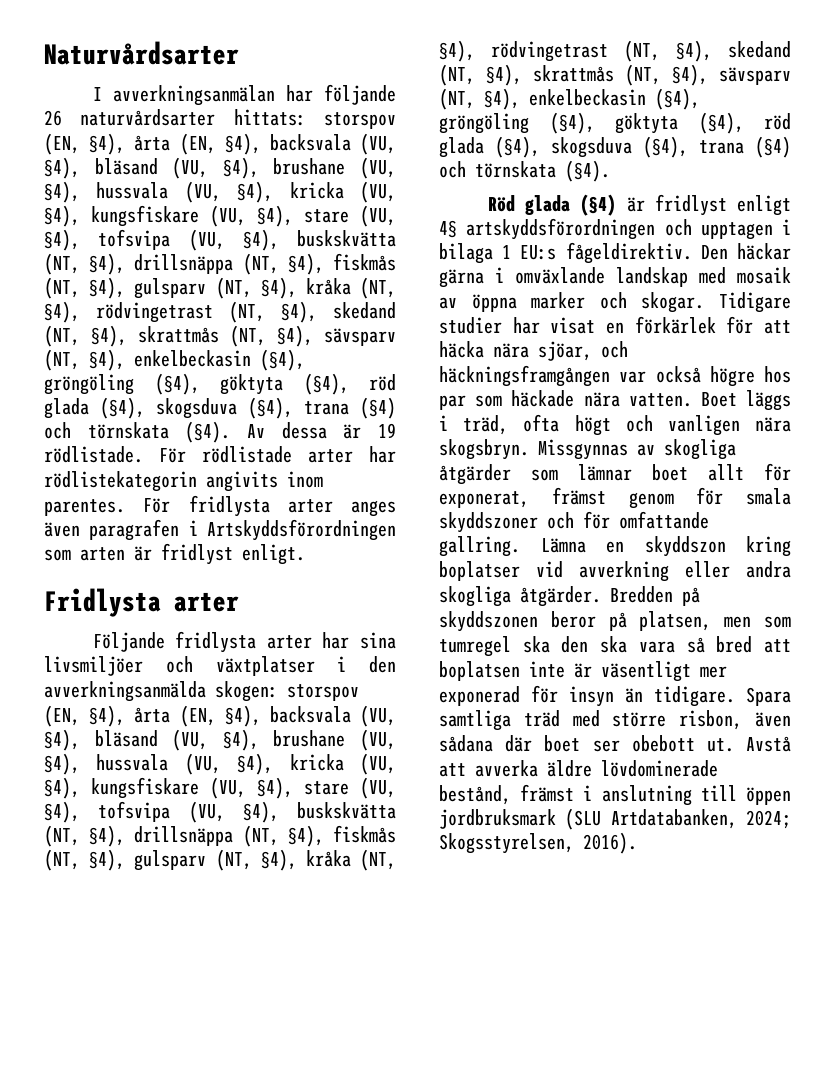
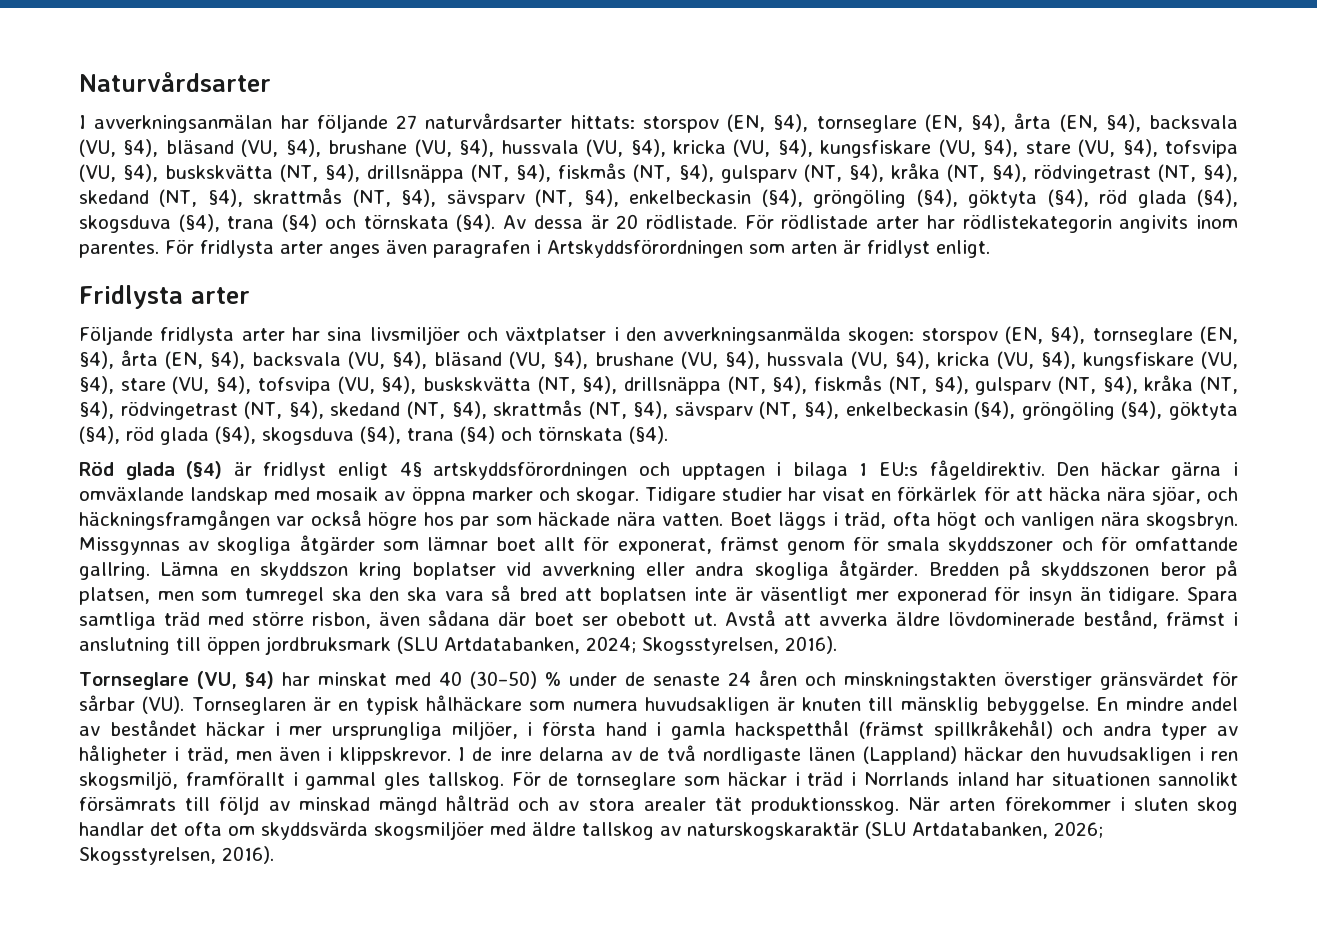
- I avverkningsanmälan har följande 26 naturvårdsarter hittats: storspov (EN, §4), årta (EN, §4), backsvala (VU, §4), bläsand (VU, §4), brushane (VU, §4), hussvala (VU, §4), kricka (VU, §4), kungsfiskare (VU, §4), stare (VU, §4), tofsvipa (VU, §4), buskskvätta (NT, §4), drillsnäppa (NT, §4), fiskmås (NT, §4), gulsparv (NT, §4), kråka (NT, §4), rödvingetrast (NT, §4), skedand (NT, §4), skrattmås (NT, §4), sävsparv (NT, §4), enkelbeckasin (§4), gröngöling (§4), göktyta (§4), röd glada (§4), skogsduva (§4), trana (§4) och törnskata (§4).
+ I avverkningsanmälan har följande 27 naturvårdsarter hittats: storspov (EN, §4), tornseglare (EN, §4), årta (EN, §4), backsvala (VU, §4), bläsand (VU, §4), brushane (VU, §4), hussvala (VU, §4), kricka (VU, §4), kungsfiskare (VU, §4), stare (VU, §4), tofsvipa (VU, §4), buskskvätta (NT, §4), drillsnäppa (NT, §4), fiskmås (NT, §4), gulsparv (NT, §4), kråka (NT, §4), rödvingetrast (NT, §4), skedand (NT, §4), skrattmås (NT, §4), sävsparv (NT, §4), enkelbeckasin (§4), gröngöling (§4), göktyta (§4), röd glada (§4), skogsduva (§4), trana (§4) och törnskata (§4).
- Av dessa är 19 rödlistade.
+ Av dessa är 20 rödlistade.
- Följande fridlysta arter har sina livsmiljöer och växtplatser i den avverkningsanmälda skogen: storspov (EN, §4), årta (EN, §4), backsvala (VU, §4), bläsand (VU, §4), brushane (VU, §4), hussvala (VU, §4), kricka (VU, §4), kungsfiskare (VU, §4), stare (VU, §4), tofsvipa (VU, §4), buskskvätta (NT, §4), drillsnäppa (NT, §4), fiskmås (NT, §4), gulsparv (NT, §4), kråka (NT, §4), rödvingetrast (NT, §4), skedand (NT, §4), skrattmås (NT, §4), sävsparv (NT, §4), enkelbeckasin (§4), gröngöling (§4), göktyta (§4), röd glada (§4), skogsduva (§4), trana (§4) och törnskata (§4).
+ Följande fridlysta arter har sina livsmiljöer och växtplatser i den avverkningsanmälda skogen: storspov (EN, §4), tornseglare (EN, §4), årta (EN, §4), backsvala (VU, §4), bläsand (VU, §4), brushane (VU, §4), hussvala (VU, §4), kricka (VU, §4), kungsfiskare (VU, §4), stare (VU, §4), tofsvipa (VU, §4), buskskvätta (NT, §4), drillsnäppa (NT, §4), fiskmås (NT, §4), gulsparv (NT, §4), kråka (NT, §4), rödvingetrast (NT, §4), skedand (NT, §4), skrattmås (NT, §4), sävsparv (NT, §4), enkelbeckasin (§4), gröngöling (§4), göktyta (§4), röd glada (§4), skogsduva (§4), trana (§4) och törnskata (§4).
+ Tornseglare (VU, §4) har minskat med 40 (30–50) % under de senaste 24 åren och minskningstakten överstiger gränsvärdet för sårbar (VU). Tornseglaren är en typisk hålhäckare som numera huvudsakligen är knuten till mänsklig bebyggelse. En mindre andel av beståndet häckar i mer ursprungliga miljöer, i första hand i gamla hackspetthål (främst spillkråkehål) och andra typer av håligheter i träd, men även i klippskrevor. I de inre delarna av de två nordligaste länen (Lappland) häckar den huvudsakligen i ren skogsmiljö, framförallt i gammal gles tallskog. För de tornseglare som häckar i träd i Norrlands inland har situationen sannolikt försämrats till följd av minskad mängd hålträd och av stora arealer tät produktionsskog. När arten förekommer i sluten skog handlar det ofta om skyddsvärda skogsmiljöer med äldre tallskog av naturskogskaraktär (SLU Artdatabanken, 2026; Skogsstyrelsen, 2016).

